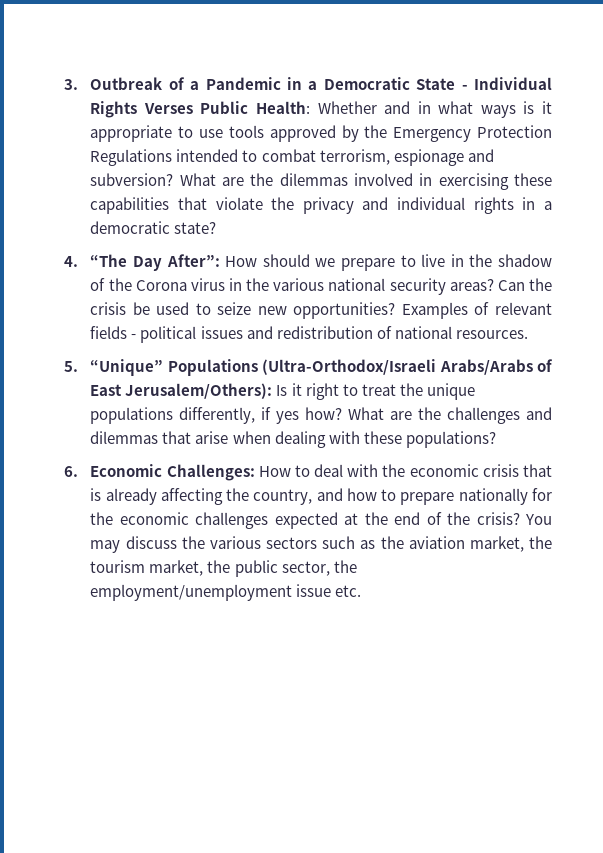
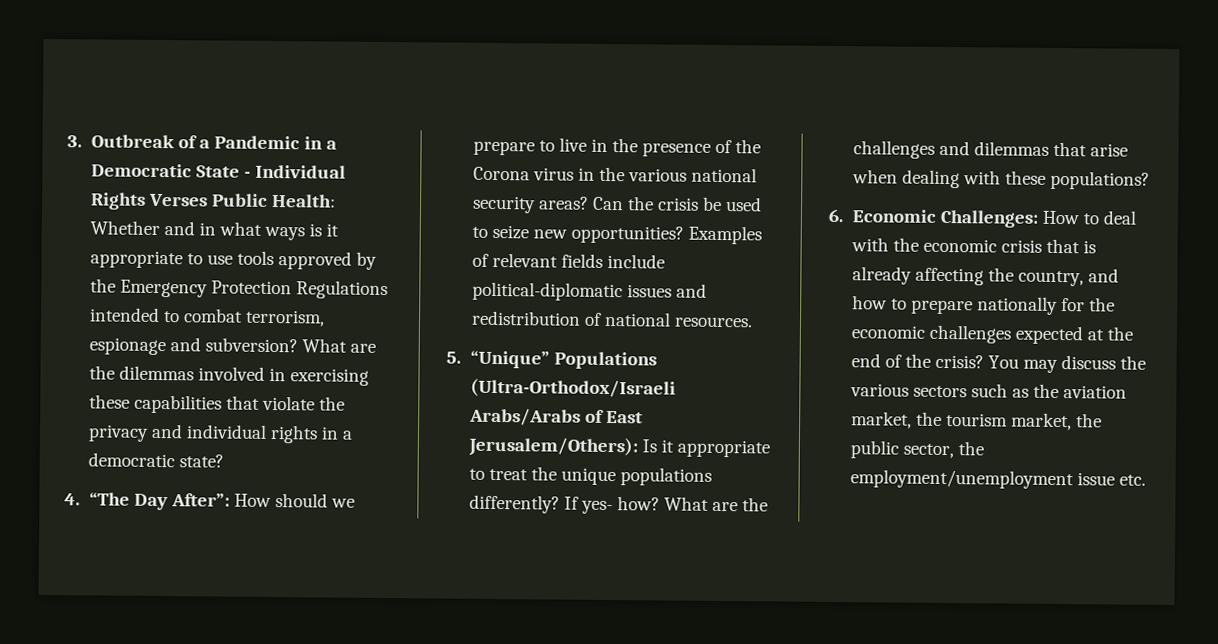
- 4. “The Day After”: How should we prepare to live in the shadow of the Corona virus in the various national security areas?
+ 4. “The Day After”: How should we prepare to live in the presence of the Corona virus in the various national security areas?
- Examples of relevant fields - political issues and redistribution of national resources.
+ Examples of relevant fields include political-diplomatic issues and redistribution of national resources.
- 5. “Unique” Populations (Ultra-Orthodox/Israeli Arabs/Arabs of East Jerusalem/Others): Is it right to treat the unique populations differently, if yes how?
+ 5. “Unique” Populations (Ultra-Orthodox/Israeli Arabs/Arabs of East Jerusalem/Others): Is it appropriate to treat the unique populations differently? If yes- how?

